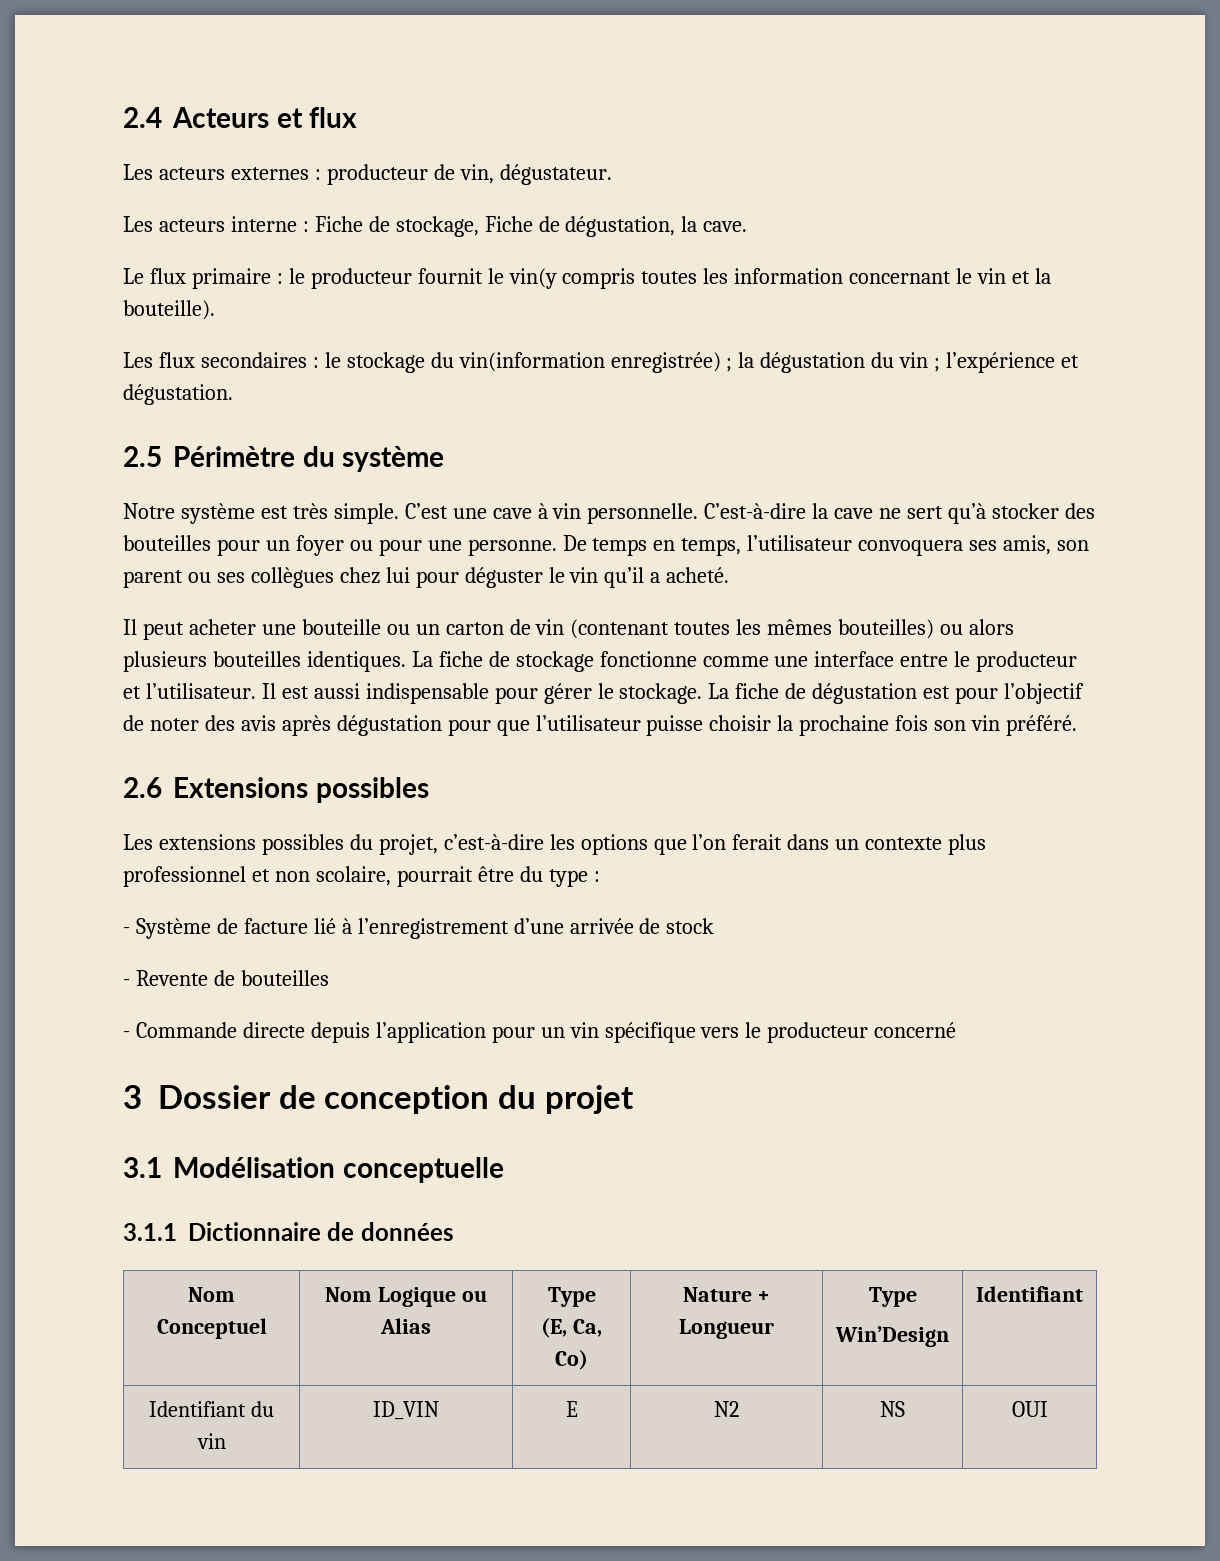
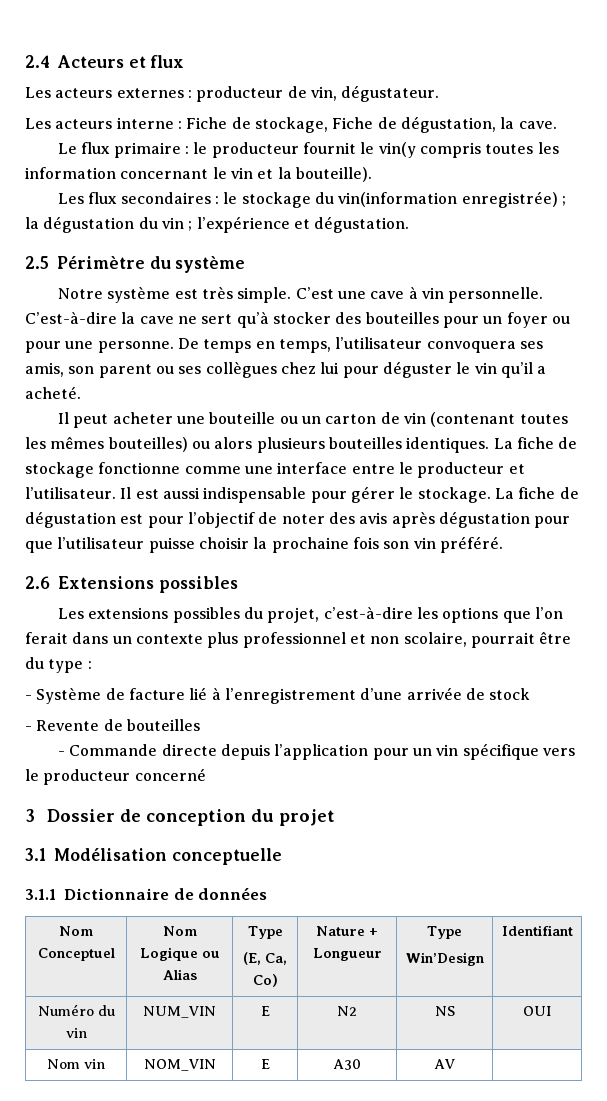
- Identifiant du vin | ID_VIN | E | N2 | NS | OUI
+ Numéro du vin | NUM_VIN | E | N2 | NS | OUI
+ Nom vin | NOM_VIN | E | A30 | AV |

